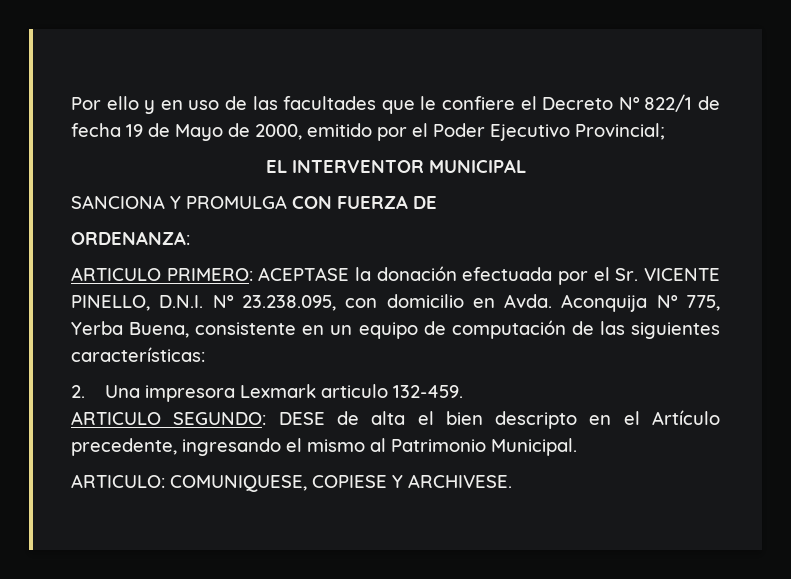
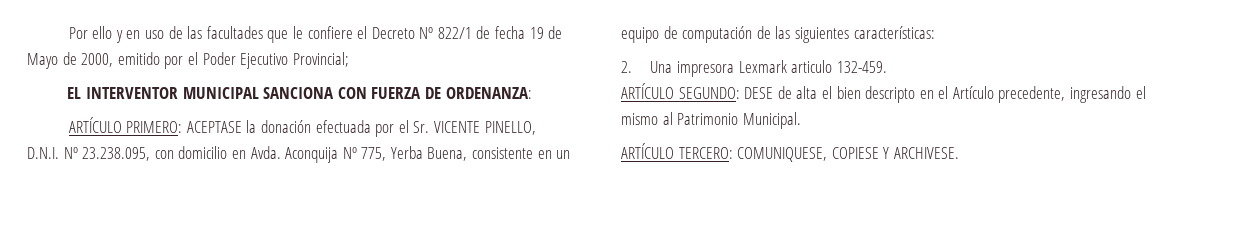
- EL INTERVENTOR MUNICIPAL
- SANCIONA Y PROMULGA CON FUERZA DE
- ORDENANZA:
+ EL INTERVENTOR MUNICIPAL SANCIONA CON FUERZA DE ORDENANZA:
- ARTICULO PRIMERO: ACEPTASE la donación efectuada por el Sr. VICENTE PINELLO, D.N.I. Nº 23.238.095, con domicilio en Avda.
+ ARTÍCULO PRIMERO: ACEPTASE la donación efectuada por el Sr. VICENTE PINELLO, D.N.I. Nº 23.238.095, con domicilio en Avda.
- ARTICULO SEGUNDO: DESE de alta el bien descripto en el Artículo precedente, ingresando el mismo al Patrimonio Municipal.
+ ARTÍCULO SEGUNDO: DESE de alta el bien descripto en el Artículo precedente, ingresando el mismo al Patrimonio Municipal.
- ARTICULO: COMUNIQUESE, COPIESE Y ARCHIVESE.
+ ARTÍCULO TERCERO: COMUNIQUESE, COPIESE Y ARCHIVESE.

